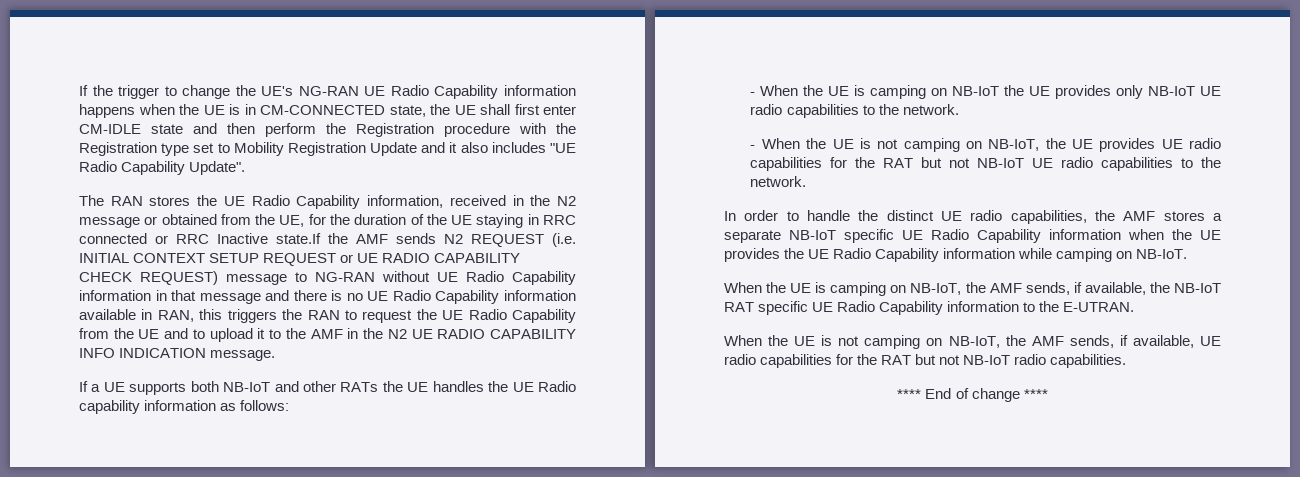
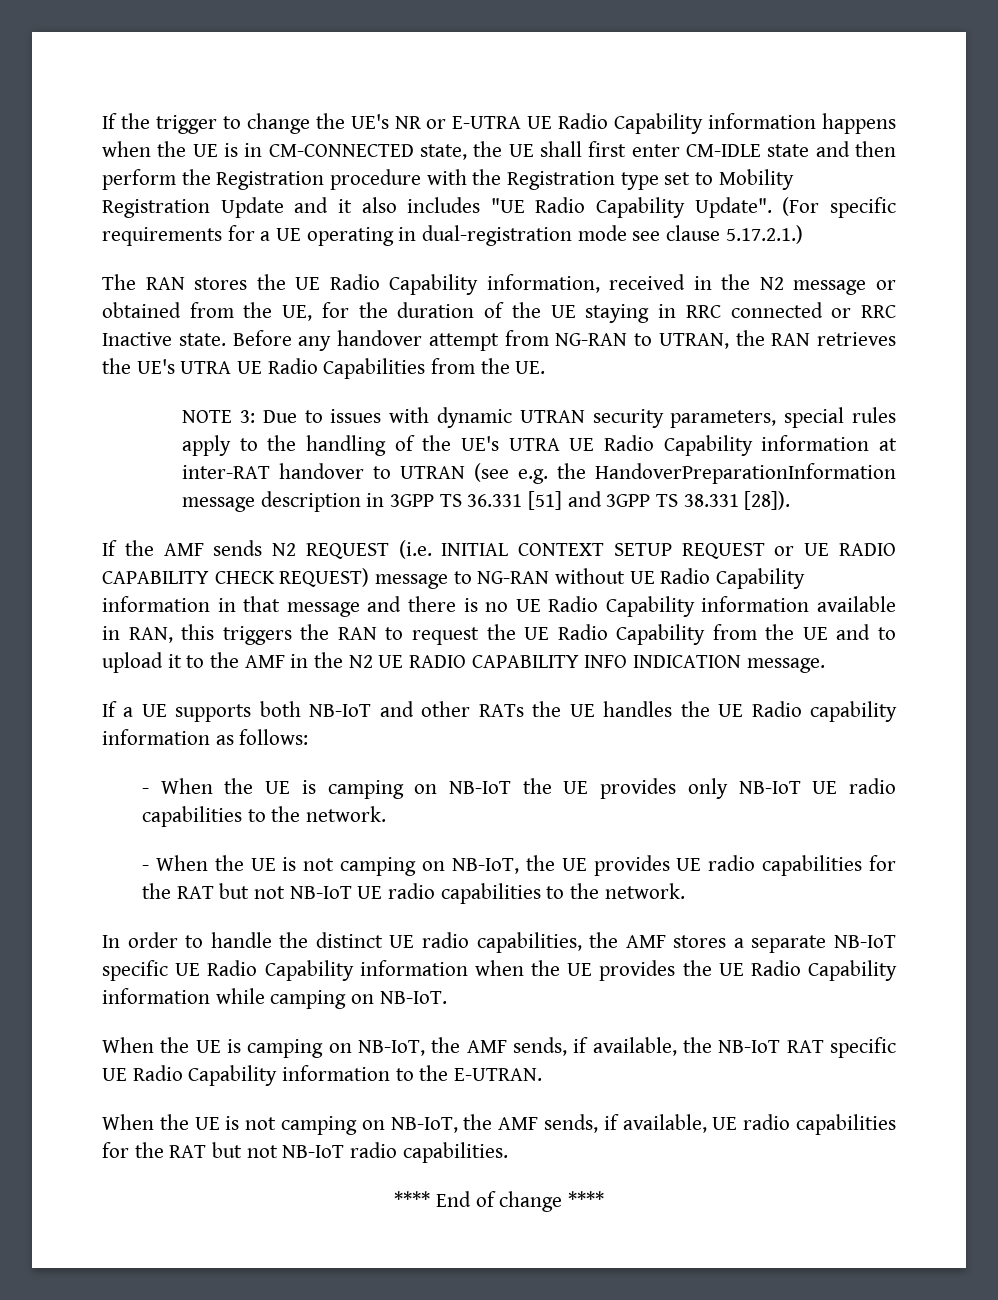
- If the trigger to change the UE's NG-RAN UE Radio Capability information happens when the UE is in CM-CONNECTED state, the UE shall first enter CM-IDLE state and then perform the Registration procedure with the Registration type set to Mobility Registration Update and it also includes "UE Radio Capability Update".
+ If the trigger to change the UE's NR or E-UTRA UE Radio Capability information happens when the UE is in CM-CONNECTED state, the UE shall first enter CM-IDLE state and then perform the Registration procedure with the Registration type set to Mobility Registration Update and it also includes "UE Radio Capability Update". (For specific requirements for a UE operating in dual-registration mode see clause 5.17.2.1.)
- The RAN stores the UE Radio Capability information, received in the N2 message or obtained from the UE, for the duration of the UE staying in RRC connected or RRC Inactive state.If the AMF sends N2 REQUEST (i.e. INITIAL CONTEXT SETUP REQUEST or UE RADIO CAPABILITY CHECK REQUEST) message to NG-RAN without UE Radio Capability information in that message and there is no UE Radio Capability information available in RAN, this triggers the RAN to request the UE Radio Capability from the UE and to upload it to the AMF in the N2 UE RADIO CAPABILITY INFO INDICATION message.
+ The RAN stores the UE Radio Capability information, received in the N2 message or obtained from the UE, for the duration of the UE staying in RRC connected or RRC Inactive state. Before any handover attempt from NG-RAN to UTRAN, the RAN retrieves the UE's UTRA UE Radio Capabilities from the UE.
+ NOTE 3: Due to issues with dynamic UTRAN security parameters, special rules apply to the handling of the UE's UTRA UE Radio Capability information at inter-RAT handover to UTRAN (see e.g. the HandoverPreparationInformation message description in 3GPP TS 36.331 [51] and 3GPP TS 38.331 [28]).
+ If the AMF sends N2 REQUEST (i.e. INITIAL CONTEXT SETUP REQUEST or UE RADIO CAPABILITY CHECK REQUEST) message to NG-RAN without UE Radio Capability information in that message and there is no UE Radio Capability information available in RAN, this triggers the RAN to request the UE Radio Capability from the UE and to upload it to the AMF in the N2 UE RADIO CAPABILITY INFO INDICATION message.

